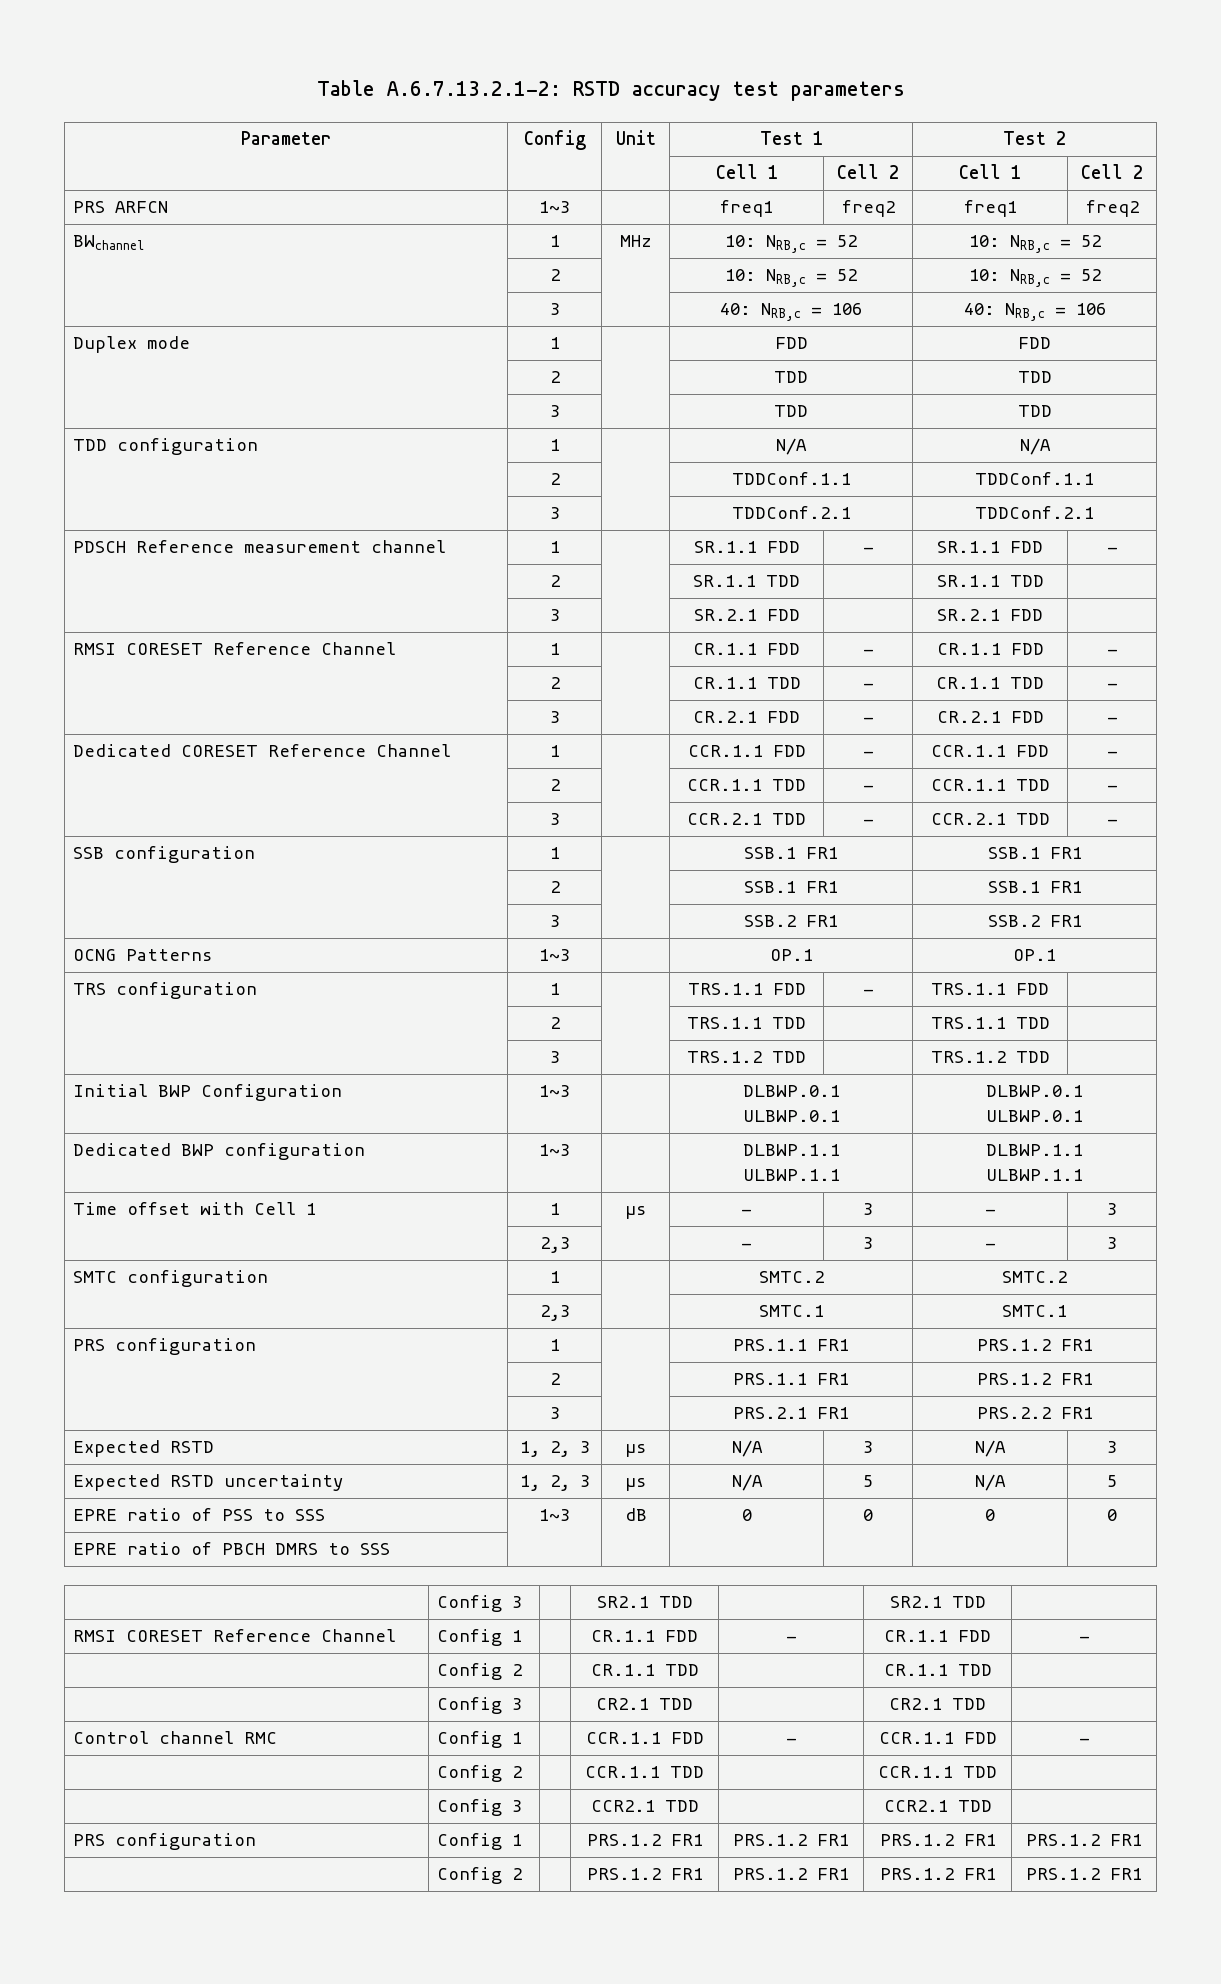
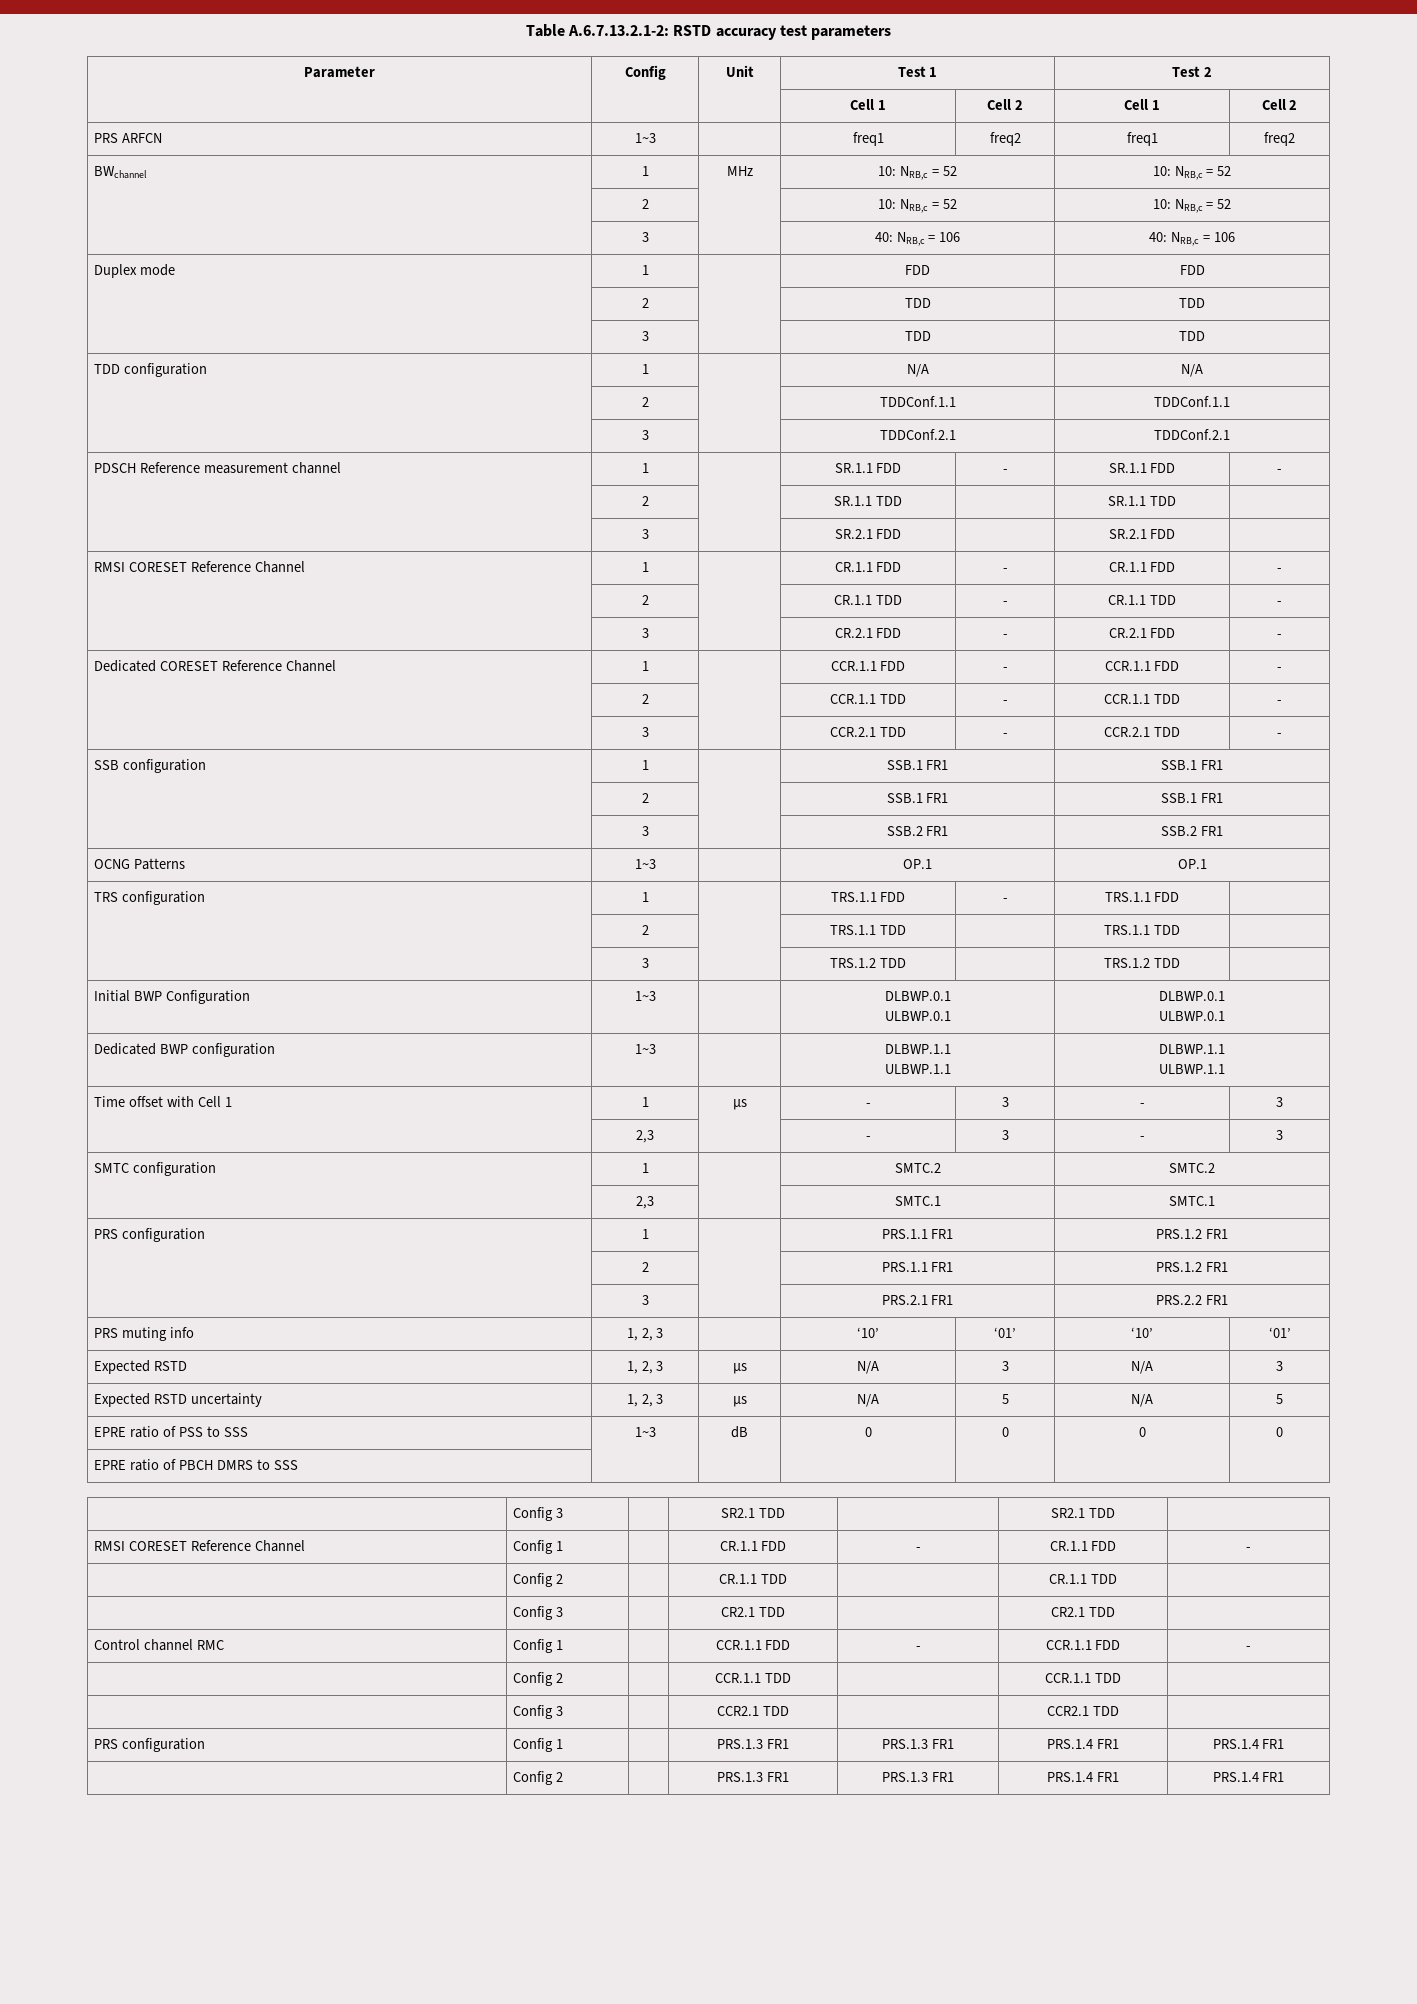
+ PRS muting info | 1, 2, 3 | | ‘10’ | ‘01’ | ‘10’ | ‘01’
- PRS configuration | Config 1 | | PRS.1.2 FR1 | PRS.1.2 FR1 | PRS.1.2 FR1 | PRS.1.2 FR1
+ PRS configuration | Config 1 | | PRS.1.3 FR1 | PRS.1.3 FR1 | PRS.1.4 FR1 | PRS.1.4 FR1
- | Config 2 | | PRS.1.2 FR1 | PRS.1.2 FR1 | PRS.1.2 FR1 | PRS.1.2 FR1
+ | Config 2 | | PRS.1.3 FR1 | PRS.1.3 FR1 | PRS.1.4 FR1 | PRS.1.4 FR1

